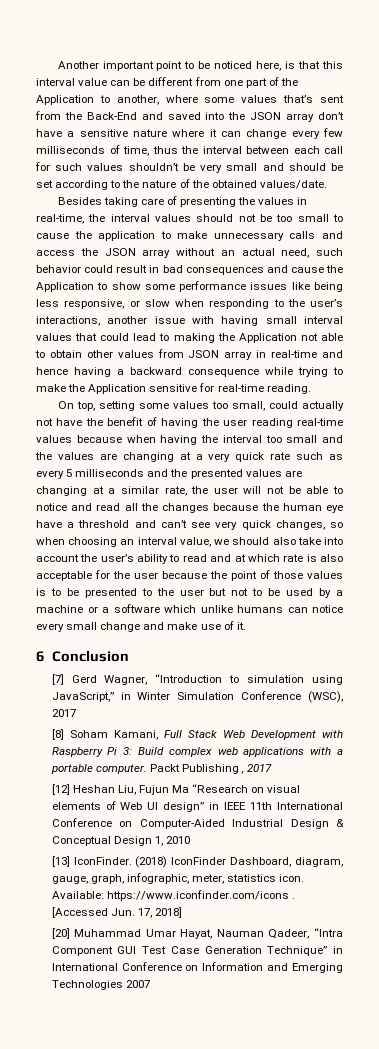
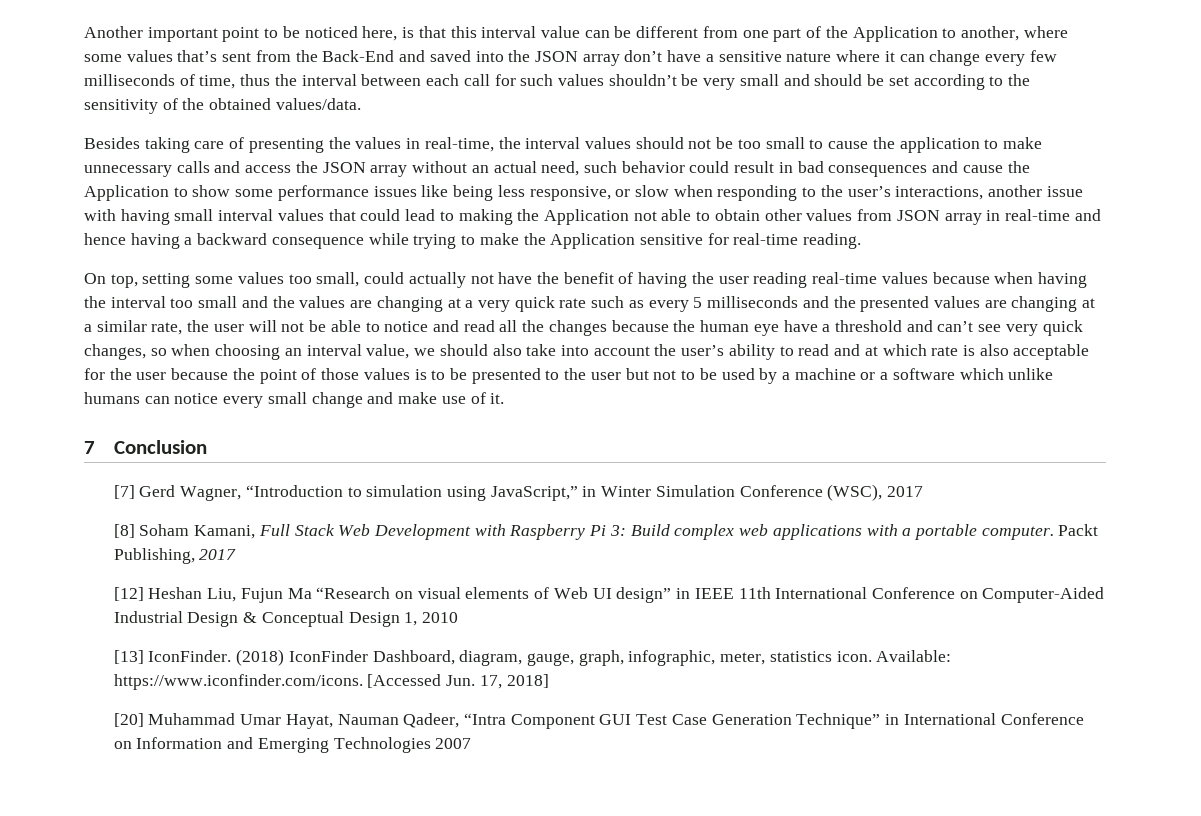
- Another important point to be noticed here, is that this interval value can be different from one part of the Application to another, where some values that’s sent from the Back-End and saved into the JSON array don’t have a sensitive nature where it can change every few milliseconds of time, thus the interval between each call for such values shouldn’t be very small and should be set according to the nature of the obtained values/date.
+ Another important point to be noticed here, is that this interval value can be different from one part of the Application to another, where some values that’s sent from the Back-End and saved into the JSON array don’t have a sensitive nature where it can change every few milliseconds of time, thus the interval between each call for such values shouldn’t be very small and should be set according to the sensitivity of the obtained values/data.
- 6 Conclusion
+ 7 Conclusion
- Packt Publishing , 2017
+ Packt Publishing, 2017
- Available: https://www.iconfinder.com/icons . [Accessed Jun. 17, 2018]
+ Available: https://www.iconfinder.com/icons. [Accessed Jun. 17, 2018]

